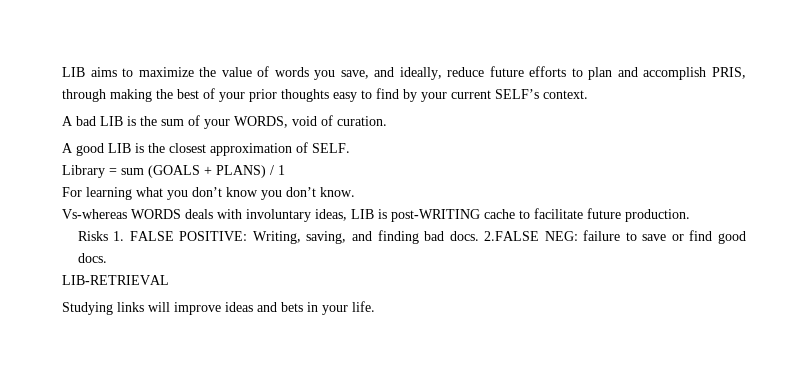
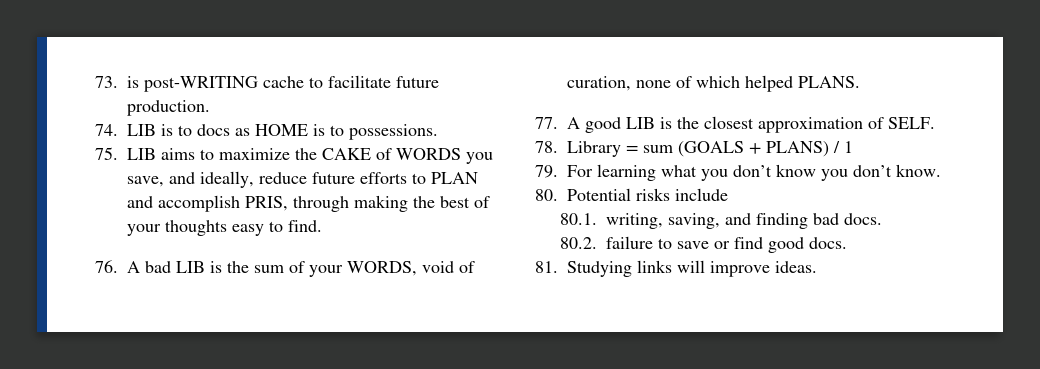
- LIB aims to maximize the value of words you save, and ideally, reduce future efforts to plan and accomplish PRIS, through making the best of your prior thoughts easy to find by your current SELF’s context.
- A bad LIB is the sum of your WORDS, void of curation.
- A good LIB is the closest approximation of SELF.
+ 73. is post-WRITING cache to facilitate future production.
+ 74. LIB is to docs as HOME is to possessions.
+ 75. LIB aims to maximize the CAKE of WORDS you save, and ideally, reduce future efforts to PLAN and accomplish PRIS, through making the best of your thoughts easy to find.
+ 76. A bad LIB is the sum of your WORDS, void of curation, none of which helped PLANS.
+ 77. A good LIB is the closest approximation of SELF.
- Library = sum (GOALS + PLANS) / 1
+ 78. Library = sum (GOALS + PLANS) / 1
- For learning what you don’t know you don’t know.
+ 79. For learning what you don’t know you don’t know.
- Vs-whereas WORDS deals with involuntary ideas, LIB is post-WRITING cache to facilitate future production.
- Risks 1. FALSE POSITIVE: Writing, saving, and finding bad docs. 2.FALSE NEG: failure to save or find good docs.
+ 80. Potential risks include
+ 80.1. writing, saving, and finding bad docs.
+ 80.2. failure to save or find good docs.
- LIB-RETRIEVAL
- Studying links will improve ideas and bets in your life.
+ 81. Studying links will improve ideas.

